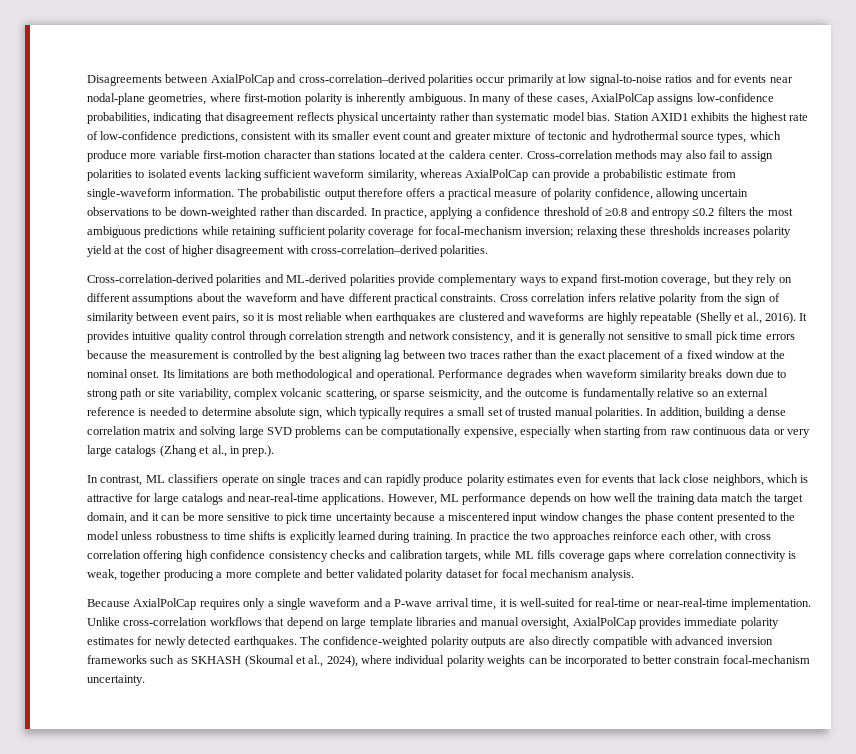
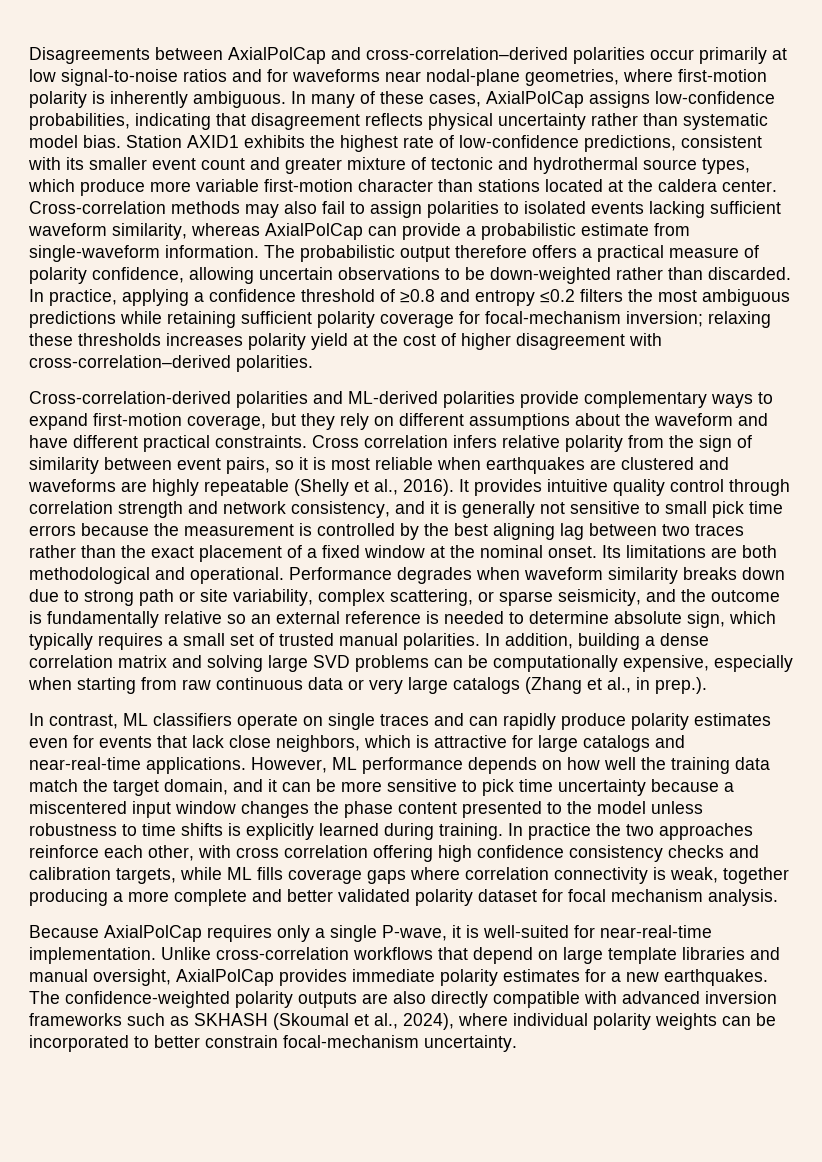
- Disagreements between AxialPolCap and cross-correlation–derived polarities occur primarily at low signal-to-noise ratios and for events near nodal-plane geometries, where first-motion polarity is inherently ambiguous.
+ Disagreements between AxialPolCap and cross-correlation–derived polarities occur primarily at low signal-to-noise ratios and for waveforms near nodal-plane geometries, where first-motion polarity is inherently ambiguous.
- Performance degrades when waveform similarity breaks down due to strong path or site variability, complex volcanic scattering, or sparse seismicity, and the outcome is fundamentally relative so an external reference is needed to determine absolute sign, which typically requires a small set of trusted manual polarities.
+ Performance degrades when waveform similarity breaks down due to strong path or site variability, complex scattering, or sparse seismicity, and the outcome is fundamentally relative so an external reference is needed to determine absolute sign, which typically requires a small set of trusted manual polarities.
- Because AxialPolCap requires only a single waveform and a P-wave arrival time, it is well-suited for real-time or near-real-time implementation.
+ Because AxialPolCap requires only a single P-wave, it is well-suited for near-real-time implementation.
- Unlike cross-correlation workflows that depend on large template libraries and manual oversight, AxialPolCap provides immediate polarity estimates for newly detected earthquakes.
+ Unlike cross-correlation workflows that depend on large template libraries and manual oversight, AxialPolCap provides immediate polarity estimates for a new earthquakes.

